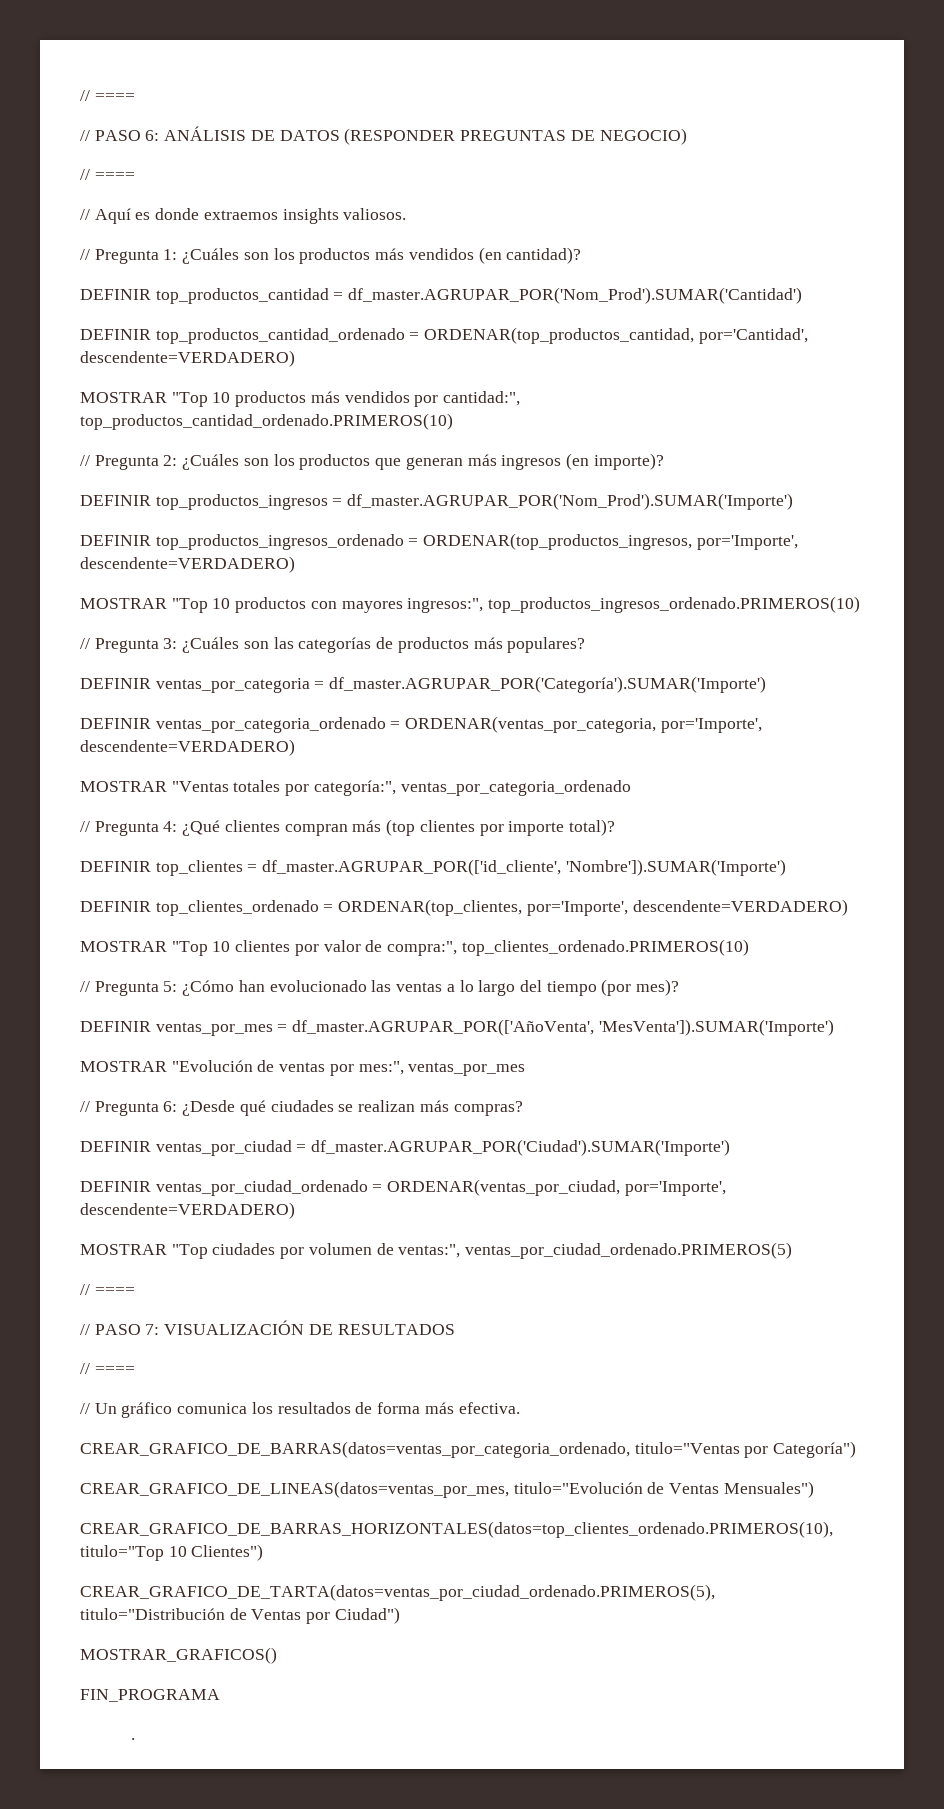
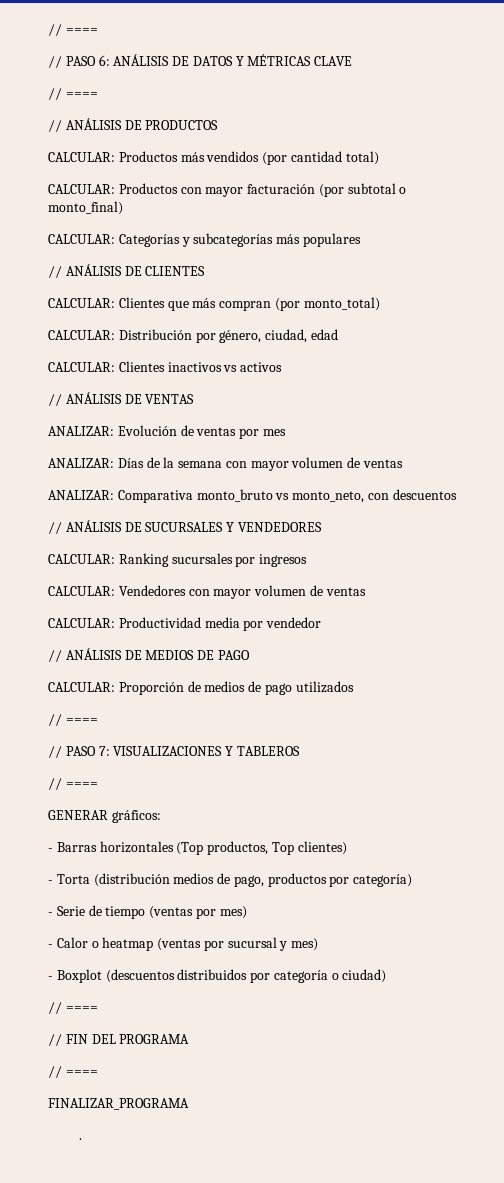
- // PASO 6: ANÁLISIS DE DATOS (RESPONDER PREGUNTAS DE NEGOCIO)
+ // PASO 6: ANÁLISIS DE DATOS Y MÉTRICAS CLAVE
  // ====
- // Aquí es donde extraemos insights valiosos.
- // Pregunta 1: ¿Cuáles son los productos más vendidos (en cantidad)?
- DEFINIR top_productos_cantidad = df_master.AGRUPAR_POR('Nom_Prod').SUMAR('Cantidad')
- DEFINIR top_productos_cantidad_ordenado = ORDENAR(top_productos_cantidad, por='Cantidad', descendente=VERDADERO)
- MOSTRAR "Top 10 productos más vendidos por cantidad:", top_productos_cantidad_ordenado.PRIMEROS(10)
- // Pregunta 2: ¿Cuáles son los productos que generan más ingresos (en importe)?
- DEFINIR top_productos_ingresos = df_master.AGRUPAR_POR('Nom_Prod').SUMAR('Importe')
- DEFINIR top_productos_ingresos_ordenado = ORDENAR(top_productos_ingresos, por='Importe', descendente=VERDADERO)
- MOSTRAR "Top 10 productos con mayores ingresos:", top_productos_ingresos_ordenado.PRIMEROS(10)
- // Pregunta 3: ¿Cuáles son las categorías de productos más populares?
- DEFINIR ventas_por_categoria = df_master.AGRUPAR_POR('Categoría').SUMAR('Importe')
- DEFINIR ventas_por_categoria_ordenado = ORDENAR(ventas_por_categoria, por='Importe', descendente=VERDADERO)
- MOSTRAR "Ventas totales por categoría:", ventas_por_categoria_ordenado
- // Pregunta 4: ¿Qué clientes compran más (top clientes por importe total)?
- DEFINIR top_clientes = df_master.AGRUPAR_POR(['id_cliente', 'Nombre']).SUMAR('Importe')
- DEFINIR top_clientes_ordenado = ORDENAR(top_clientes, por='Importe', descendente=VERDADERO)
- MOSTRAR "Top 10 clientes por valor de compra:", top_clientes_ordenado.PRIMEROS(10)
- // Pregunta 5: ¿Cómo han evolucionado las ventas a lo largo del tiempo (por mes)?
- DEFINIR ventas_por_mes = df_master.AGRUPAR_POR(['AñoVenta', 'MesVenta']).SUMAR('Importe')
- MOSTRAR "Evolución de ventas por mes:", ventas_por_mes
- // Pregunta 6: ¿Desde qué ciudades se realizan más compras?
- DEFINIR ventas_por_ciudad = df_master.AGRUPAR_POR('Ciudad').SUMAR('Importe')
- DEFINIR ventas_por_ciudad_ordenado = ORDENAR(ventas_por_ciudad, por='Importe', descendente=VERDADERO)
- MOSTRAR "Top ciudades por volumen de ventas:", ventas_por_ciudad_ordenado.PRIMEROS(5)
+ // ANÁLISIS DE PRODUCTOS
+ CALCULAR: Productos más vendidos (por cantidad total)
+ CALCULAR: Productos con mayor facturación (por subtotal o monto_final)
+ CALCULAR: Categorías y subcategorías más populares
+ // ANÁLISIS DE CLIENTES
+ CALCULAR: Clientes que más compran (por monto_total)
+ CALCULAR: Distribución por género, ciudad, edad
+ CALCULAR: Clientes inactivos vs activos
+ // ANÁLISIS DE VENTAS
+ ANALIZAR: Evolución de ventas por mes
+ ANALIZAR: Días de la semana con mayor volumen de ventas
+ ANALIZAR: Comparativa monto_bruto vs monto_neto, con descuentos
+ // ANÁLISIS DE SUCURSALES Y VENDEDORES
+ CALCULAR: Ranking sucursales por ingresos
+ CALCULAR: Vendedores con mayor volumen de ventas
+ CALCULAR: Productividad media por vendedor
+ // ANÁLISIS DE MEDIOS DE PAGO
+ CALCULAR: Proporción de medios de pago utilizados
- // PASO 7: VISUALIZACIÓN DE RESULTADOS
+ // PASO 7: VISUALIZACIONES Y TABLEROS
  // ====
- // Un gráfico comunica los resultados de forma más efectiva.
- CREAR_GRAFICO_DE_BARRAS(datos=ventas_por_categoria_ordenado, titulo="Ventas por Categoría")
- CREAR_GRAFICO_DE_LINEAS(datos=ventas_por_mes, titulo="Evolución de Ventas Mensuales")
- CREAR_GRAFICO_DE_BARRAS_HORIZONTALES(datos=top_clientes_ordenado.PRIMEROS(10), titulo="Top 10 Clientes")
- CREAR_GRAFICO_DE_TARTA(datos=ventas_por_ciudad_ordenado.PRIMEROS(5), titulo="Distribución de Ventas por Ciudad")
- MOSTRAR_GRAFICOS()
- FIN_PROGRAMA
+ GENERAR gráficos:
+ - Barras horizontales (Top productos, Top clientes)
+ - Torta (distribución medios de pago, productos por categoría)
+ - Serie de tiempo (ventas por mes)
+ - Calor o heatmap (ventas por sucursal y mes)
+ - Boxplot (descuentos distribuidos por categoría o ciudad)
+ // ====
+ // FIN DEL PROGRAMA
+ // ====
+ FINALIZAR_PROGRAMA

